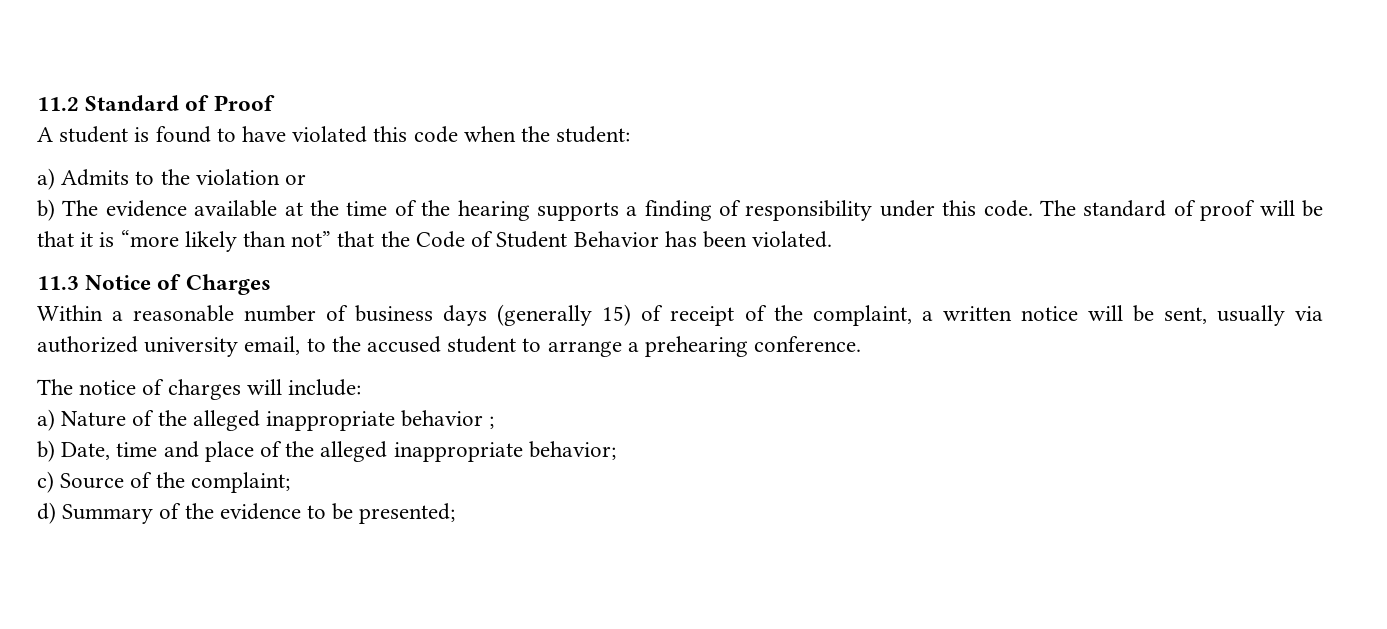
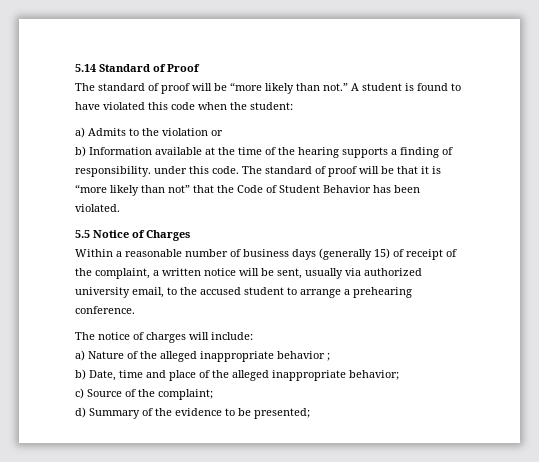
- 11.2 Standard of Proof
+ 5.14 Standard of Proof
+ The standard of proof will be “more likely than not.”
- b) The evidence available at the time of the hearing supports a finding of responsibility under this code.
+ b) Information available at the time of the hearing supports a finding of responsibility. under this code.
- 11.3 Notice of Charges
+ 5.5 Notice of Charges

